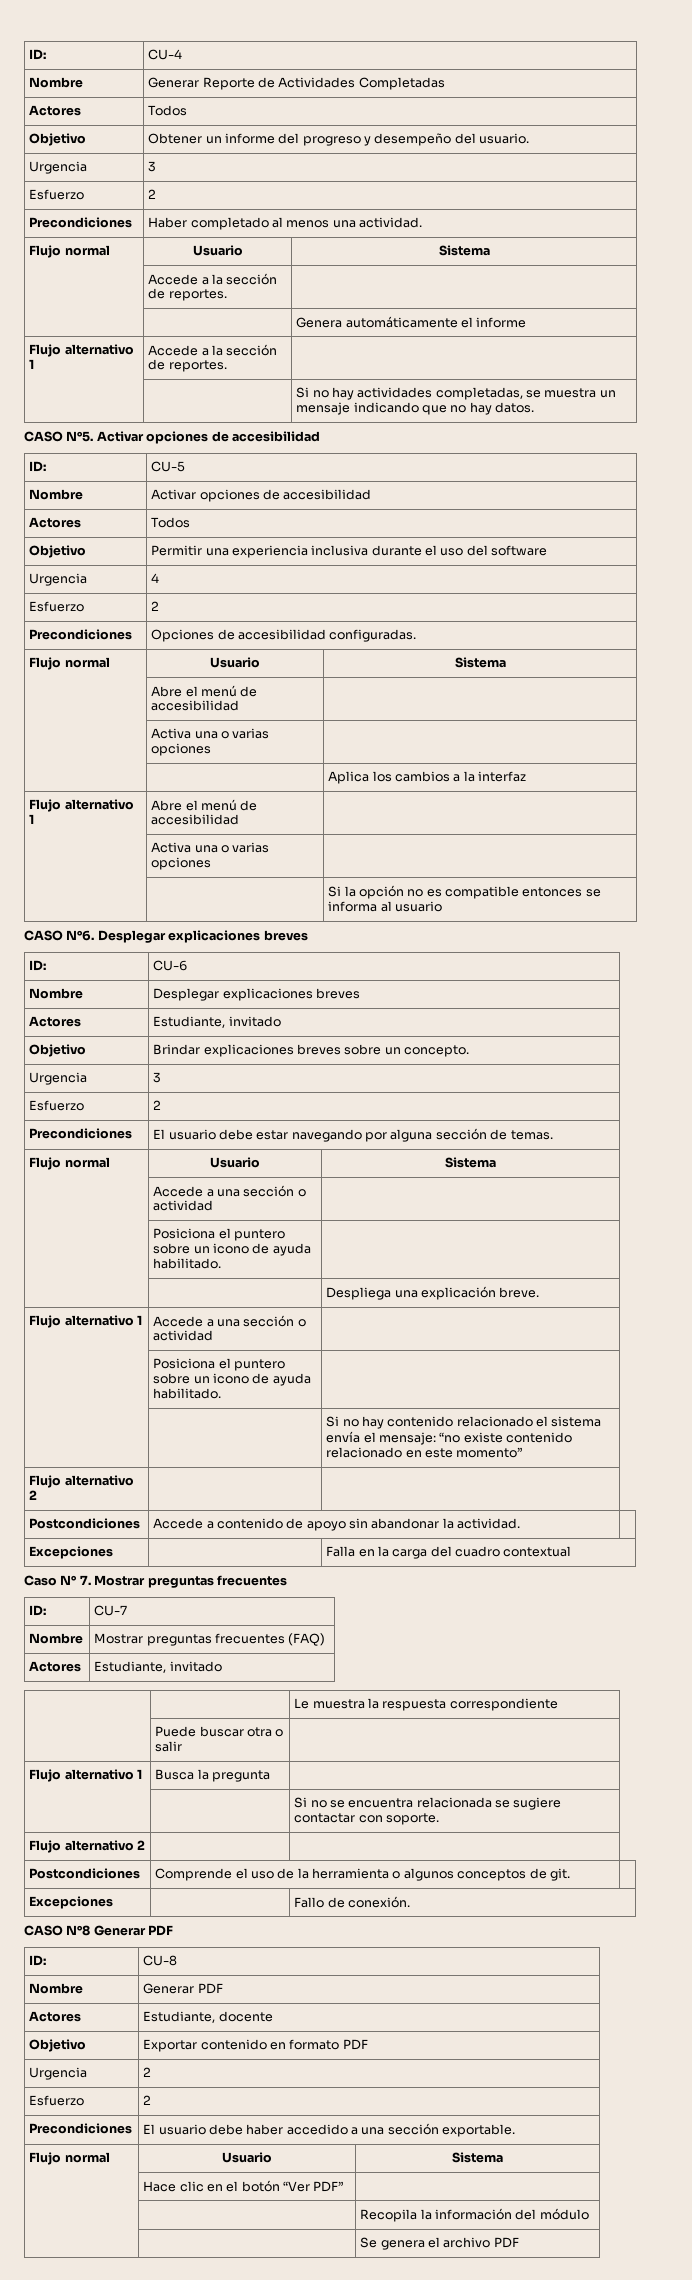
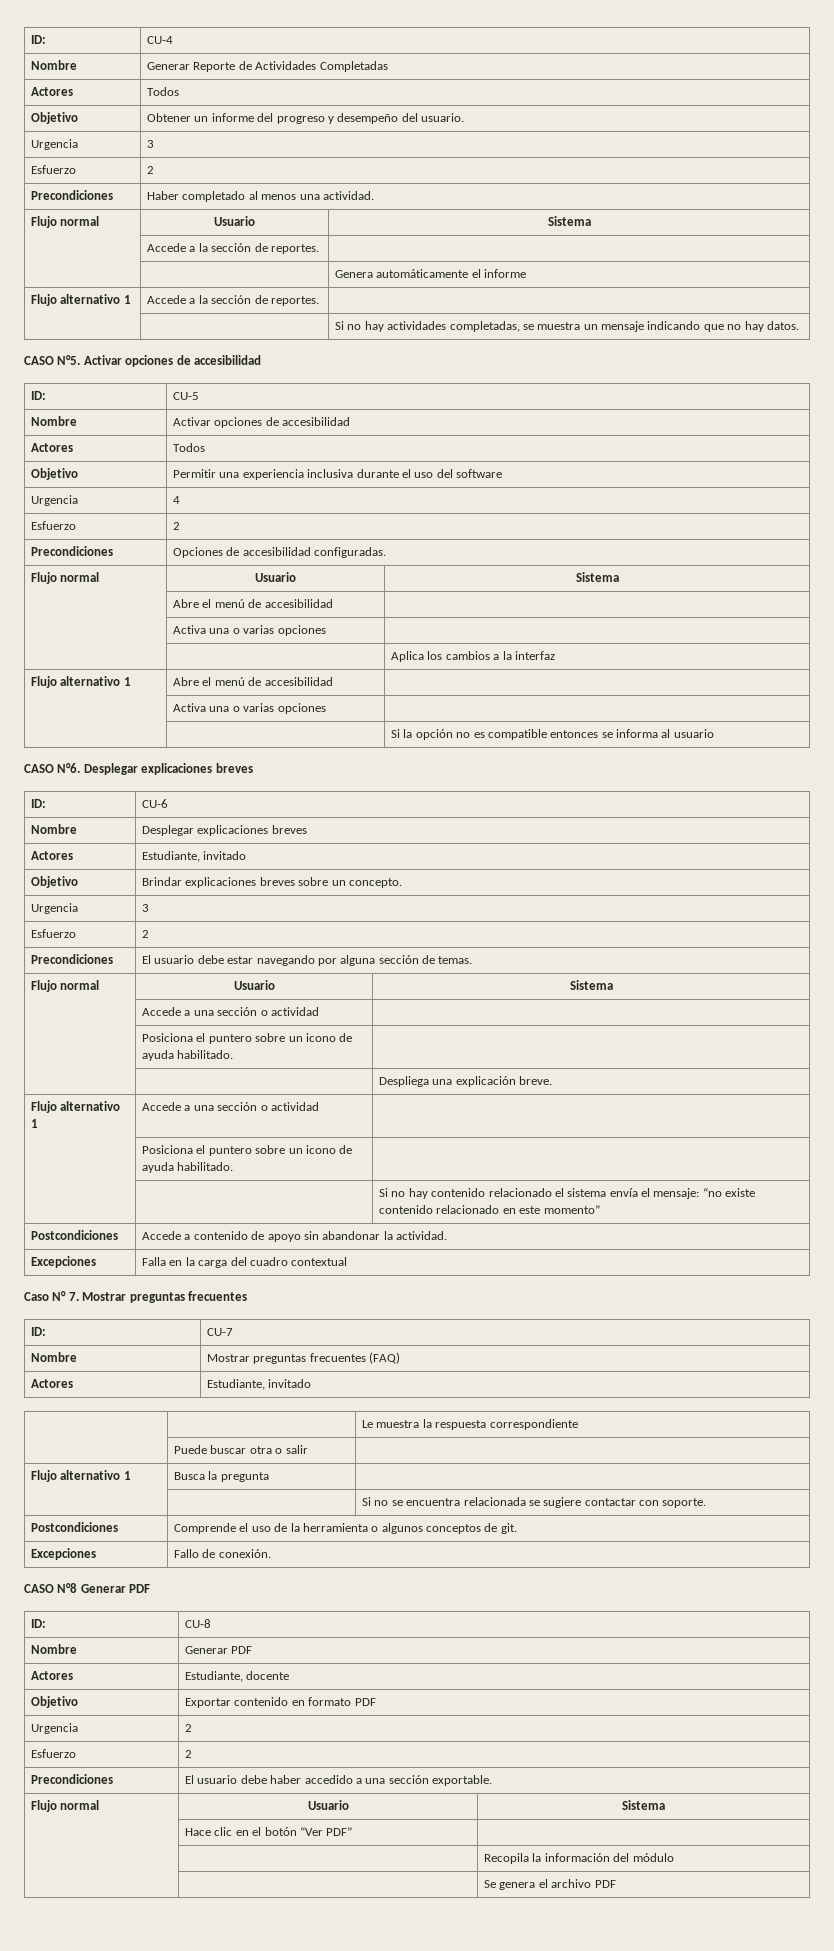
  | | Si no hay contenido relacionado el sistema envía el mensaje: “no existe contenido relacionado en este momento”
- Flujo alternativo 2 | |
- Postcondiciones | Accede a contenido de apoyo sin abandonar la actividad. |
- Excepciones | | Falla en la carga del cuadro contextual
+ Postcondiciones | Accede a contenido de apoyo sin abandonar la actividad.
+ Excepciones | Falla en la carga del cuadro contextual
  | | Si no se encuentra relacionada se sugiere contactar con soporte.
- Flujo alternativo 2 | |
- Postcondiciones | Comprende el uso de la herramienta o algunos conceptos de git. |
- Excepciones | | Fallo de conexión.
+ Postcondiciones | Comprende el uso de la herramienta o algunos conceptos de git.
+ Excepciones | Fallo de conexión.

